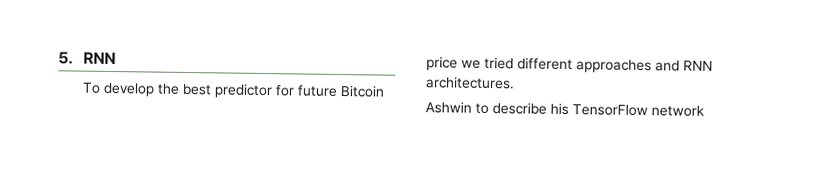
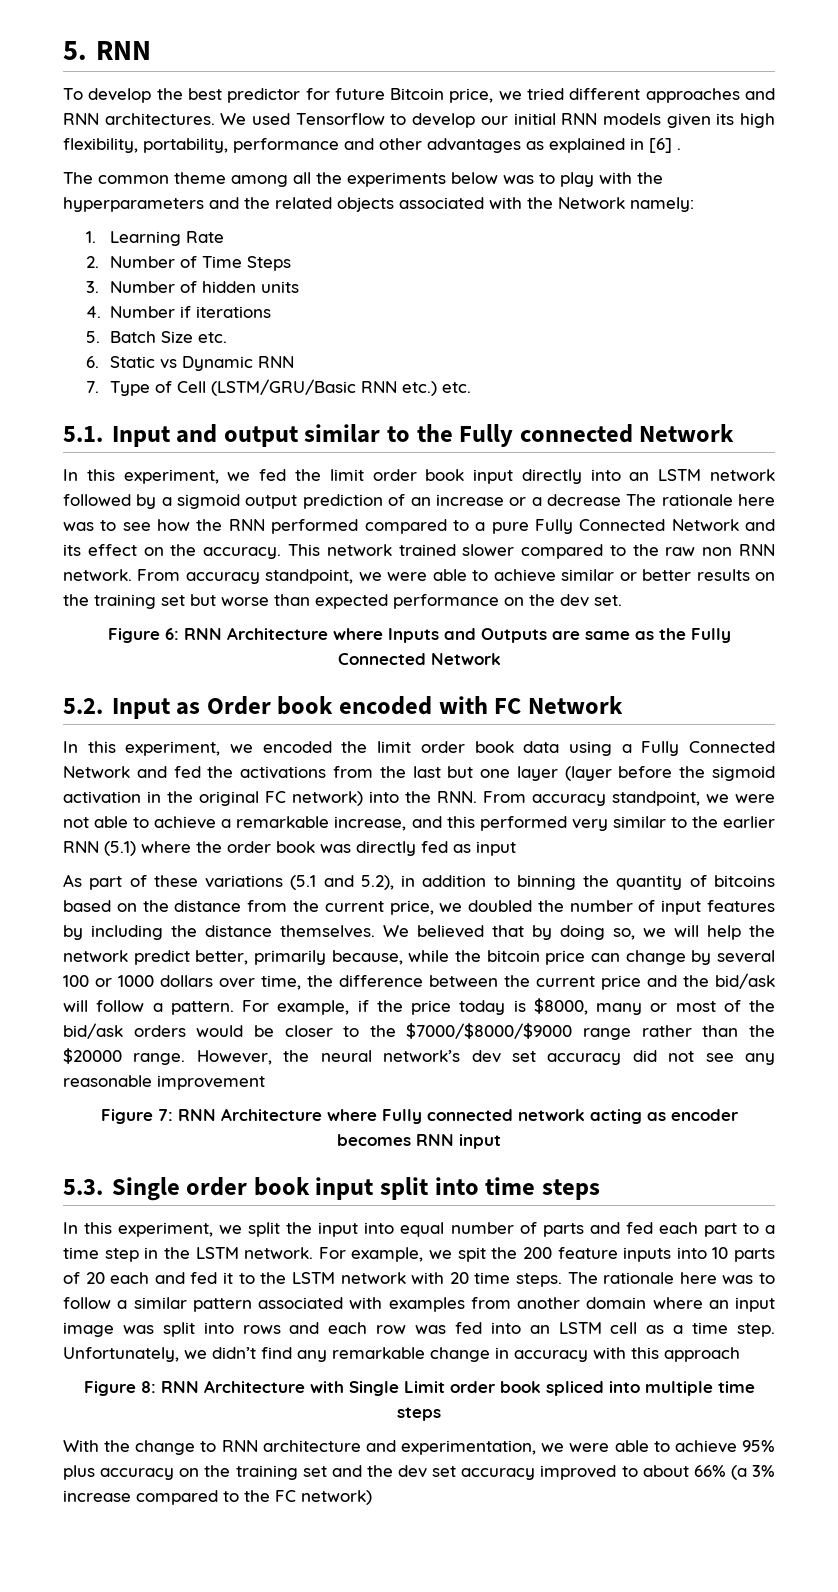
- To develop the best predictor for future Bitcoin price we tried different approaches and RNN architectures.
- Ashwin to describe his TensorFlow network
+ To develop the best predictor for future Bitcoin price, we tried different approaches and RNN architectures. We used Tensorflow to develop our initial RNN models given its high flexibility, portability, performance and other advantages as explained in [6] .
+ The common theme among all the experiments below was to play with the hyperparameters and the related objects associated with the Network namely:
+ 1. Learning Rate
+ 2. Number of Time Steps
+ 3. Number of hidden units
+ 4. Number if iterations
+ 5. Batch Size etc.
+ 6. Static vs Dynamic RNN
+ 7. Type of Cell (LSTM/GRU/Basic RNN etc.) etc.
+ 5.1. Input and output similar to the Fully connected Network
+ In this experiment, we fed the limit order book input directly into an LSTM network followed by a sigmoid output prediction of an increase or a decrease The rationale here was to see how the RNN performed compared to a pure Fully Connected Network and its effect on the accuracy. This network trained slower compared to the raw non RNN network. From accuracy standpoint, we were able to achieve similar or better results on the training set but worse than expected performance on the dev set.
+ Figure 6: RNN Architecture where Inputs and Outputs are same as the Fully Connected Network
+ 5.2. Input as Order book encoded with FC Network
+ In this experiment, we encoded the limit order book data using a Fully Connected Network and fed the activations from the last but one layer (layer before the sigmoid activation in the original FC network) into the RNN. From accuracy standpoint, we were not able to achieve a remarkable increase, and this performed very similar to the earlier RNN (5.1) where the order book was directly fed as input
+ As part of these variations (5.1 and 5.2), in addition to binning the quantity of bitcoins based on the distance from the current price, we doubled the number of input features by including the distance themselves. We believed that by doing so, we will help the network predict better, primarily because, while the bitcoin price can change by several 100 or 1000 dollars over time, the difference between the current price and the bid/ask will follow a pattern. For example, if the price today is $8000, many or most of the bid/ask orders would be closer to the $7000/$8000/$9000 range rather than the $20000 range. However, the neural network’s dev set accuracy did not see any reasonable improvement
+ Figure 7: RNN Architecture where Fully connected network acting as encoder becomes RNN input
+ 5.3. Single order book input split into time steps
+ In this experiment, we split the input into equal number of parts and fed each part to a time step in the LSTM network. For example, we spit the 200 feature inputs into 10 parts of 20 each and fed it to the LSTM network with 20 time steps. The rationale here was to follow a similar pattern associated with examples from another domain where an input image was split into rows and each row was fed into an LSTM cell as a time step. Unfortunately, we didn’t find any remarkable change in accuracy with this approach
+ Figure 8: RNN Architecture with Single Limit order book spliced into multiple time steps
+ With the change to RNN architecture and experimentation, we were able to achieve 95% plus accuracy on the training set and the dev set accuracy improved to about 66% (a 3% increase compared to the FC network)

